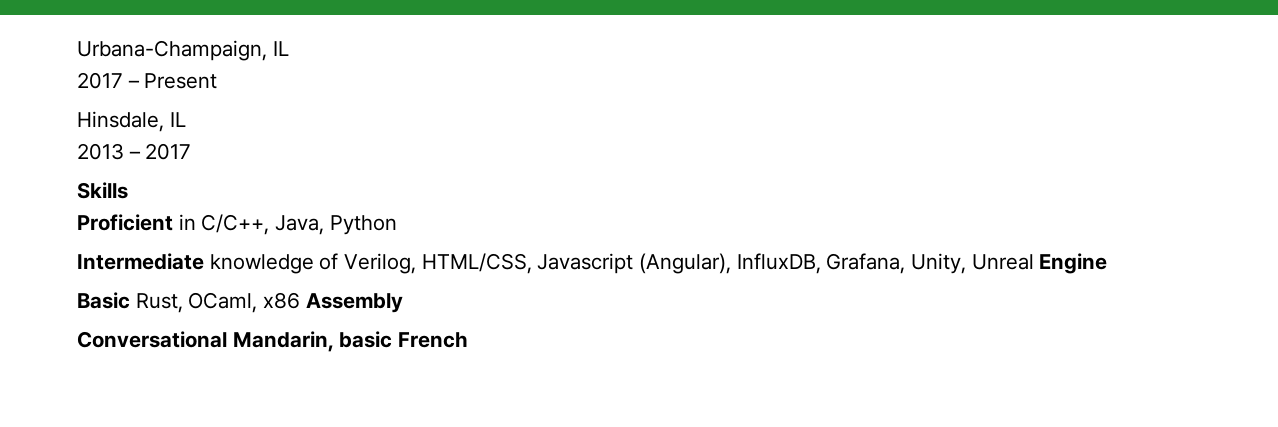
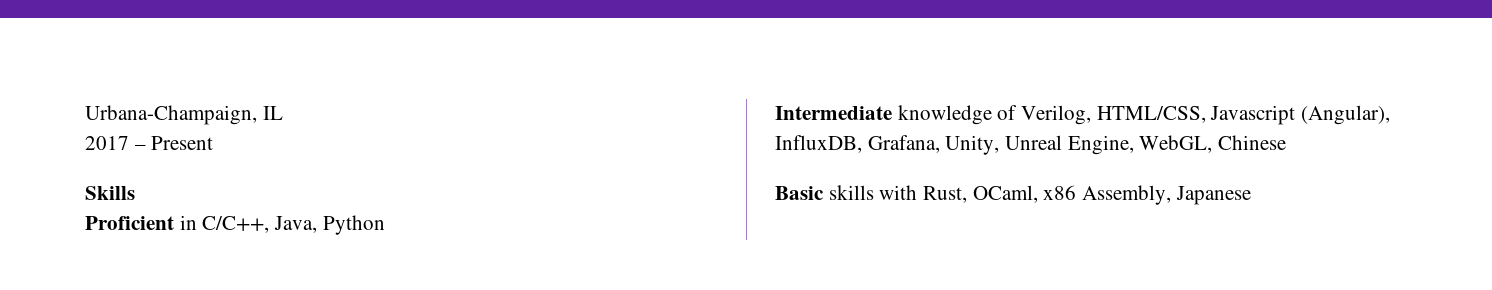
- Hinsdale, IL
- 2013 – 2017
- Intermediate knowledge of Verilog, HTML/CSS, Javascript (Angular), InfluxDB, Grafana, Unity, Unreal Engine
+ Intermediate knowledge of Verilog, HTML/CSS, Javascript (Angular), InfluxDB, Grafana, Unity, Unreal Engine, WebGL, Chinese
- Basic Rust, OCaml, x86 Assembly
- Conversational Mandarin, basic French
+ Basic skills with Rust, OCaml, x86 Assembly, Japanese

